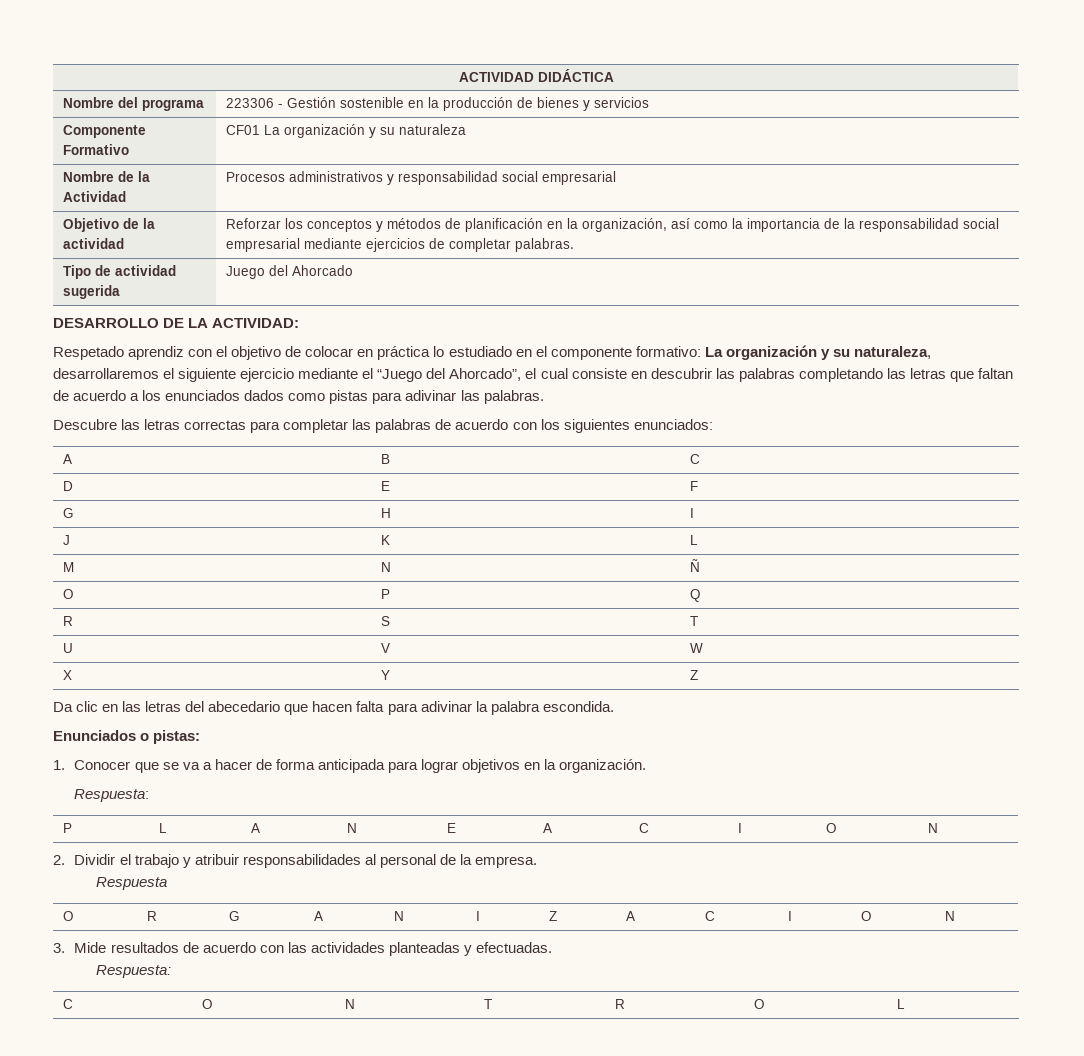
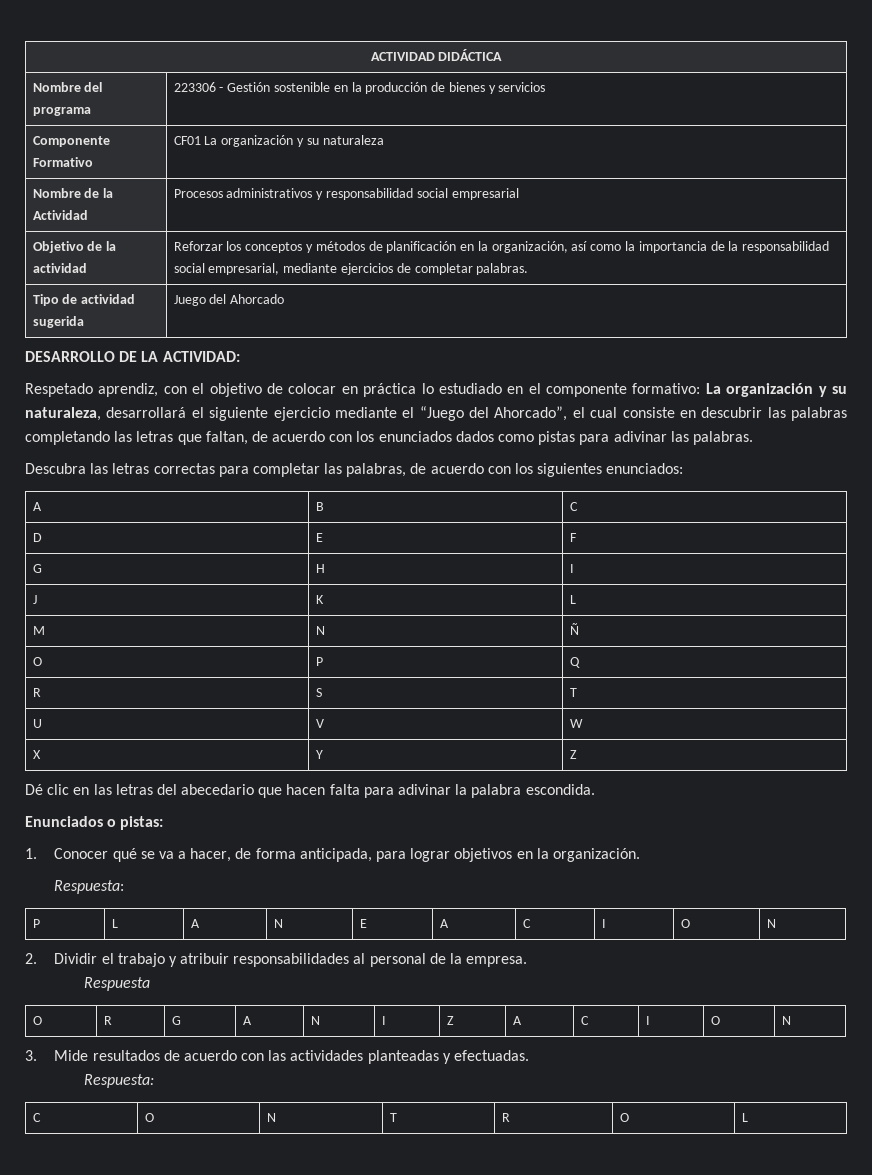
- Objetivo de la actividad | Reforzar los conceptos y métodos de planificación en la organización, así como la importancia de la responsabilidad social empresarial mediante ejercicios de completar palabras.
+ Objetivo de la actividad | Reforzar los conceptos y métodos de planificación en la organización, así como la importancia de la responsabilidad social empresarial, mediante ejercicios de completar palabras.
- Respetado aprendiz con el objetivo de colocar en práctica lo estudiado en el componente formativo: La organización y su naturaleza, desarrollaremos el siguiente ejercicio mediante el “Juego del Ahorcado”, el cual consiste en descubrir las palabras completando las letras que faltan de acuerdo a los enunciados dados como pistas para adivinar las palabras.
+ Respetado aprendiz, con el objetivo de colocar en práctica lo estudiado en el componente formativo: La organización y su naturaleza, desarrollará el siguiente ejercicio mediante el “Juego del Ahorcado”, el cual consiste en descubrir las palabras completando las letras que faltan, de acuerdo con los enunciados dados como pistas para adivinar las palabras.
- Descubre las letras correctas para completar las palabras de acuerdo con los siguientes enunciados:
+ Descubra las letras correctas para completar las palabras, de acuerdo con los siguientes enunciados:
- Da clic en las letras del abecedario que hacen falta para adivinar la palabra escondida.
+ Dé clic en las letras del abecedario que hacen falta para adivinar la palabra escondida.
- 1. Conocer que se va a hacer de forma anticipada para lograr objetivos en la organización.
+ 1. Conocer qué se va a hacer, de forma anticipada, para lograr objetivos en la organización.

